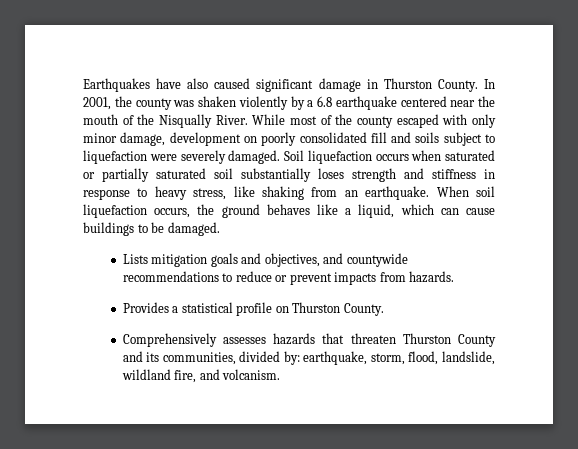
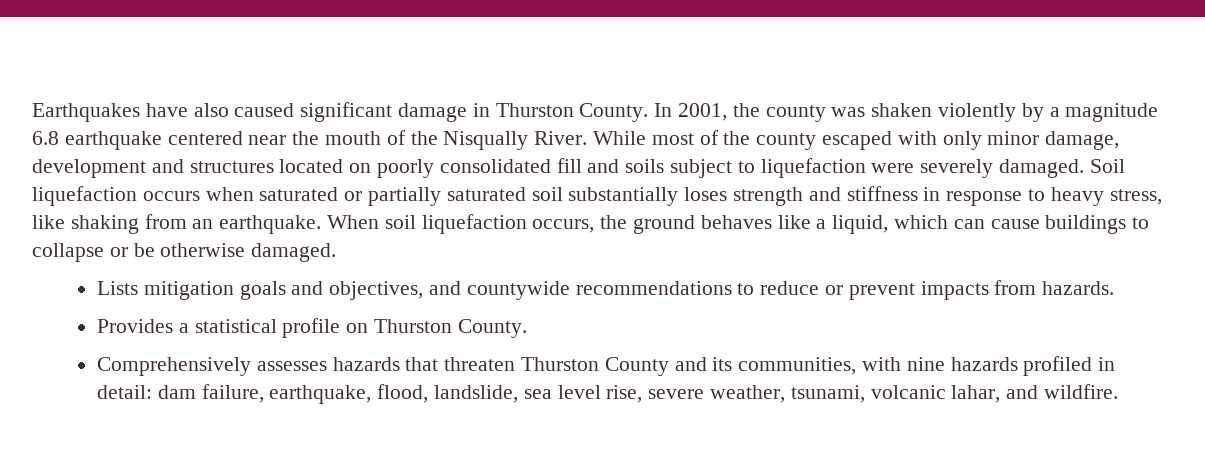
- In 2001, the county was shaken violently by a 6.8 earthquake centered near the mouth of the Nisqually River.
+ In 2001, the county was shaken violently by a magnitude 6.8 earthquake centered near the mouth of the Nisqually River.
- While most of the county escaped with only minor damage, development on poorly consolidated fill and soils subject to liquefaction were severely damaged.
+ While most of the county escaped with only minor damage, development and structures located on poorly consolidated fill and soils subject to liquefaction were severely damaged.
- When soil liquefaction occurs, the ground behaves like a liquid, which can cause buildings to be damaged.
+ When soil liquefaction occurs, the ground behaves like a liquid, which can cause buildings to collapse or be otherwise damaged.
- Comprehensively assesses hazards that threaten Thurston County and its communities, divided by: earthquake, storm, flood, landslide, wildland fire, and volcanism.
+ Comprehensively assesses hazards that threaten Thurston County and its communities, with nine hazards profiled in detail: dam failure, earthquake, flood, landslide, sea level rise, severe weather, tsunami, volcanic lahar, and wildfire.

